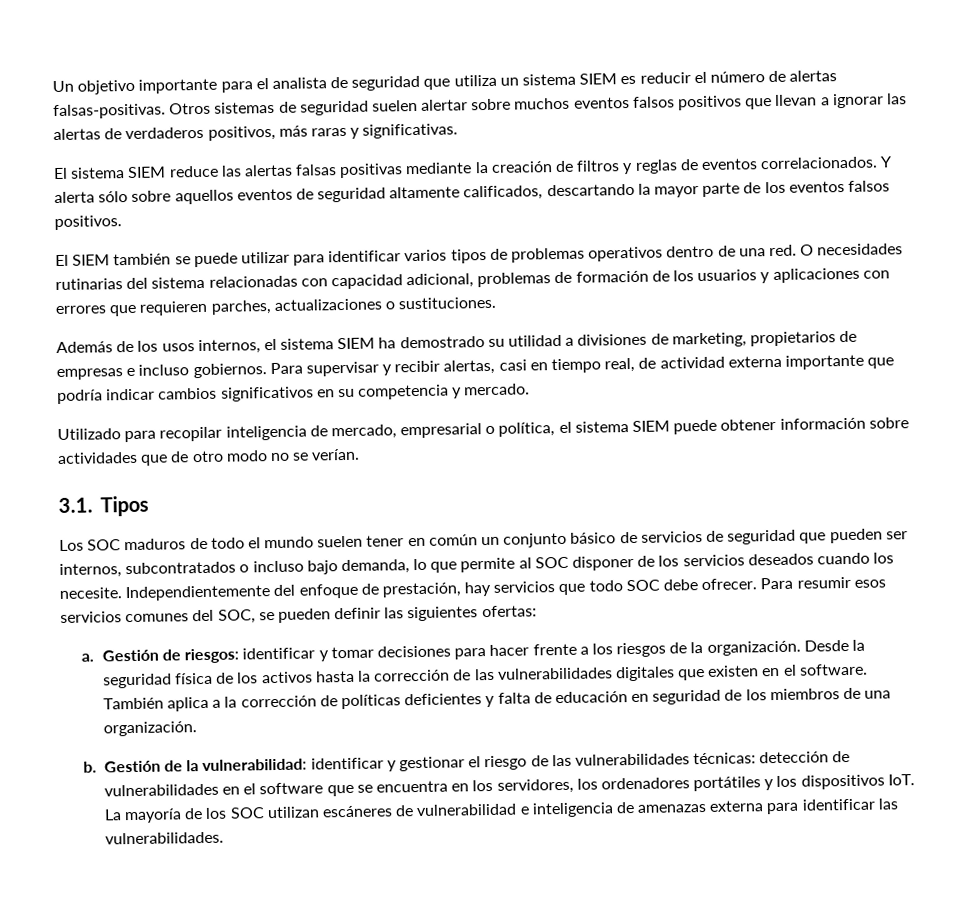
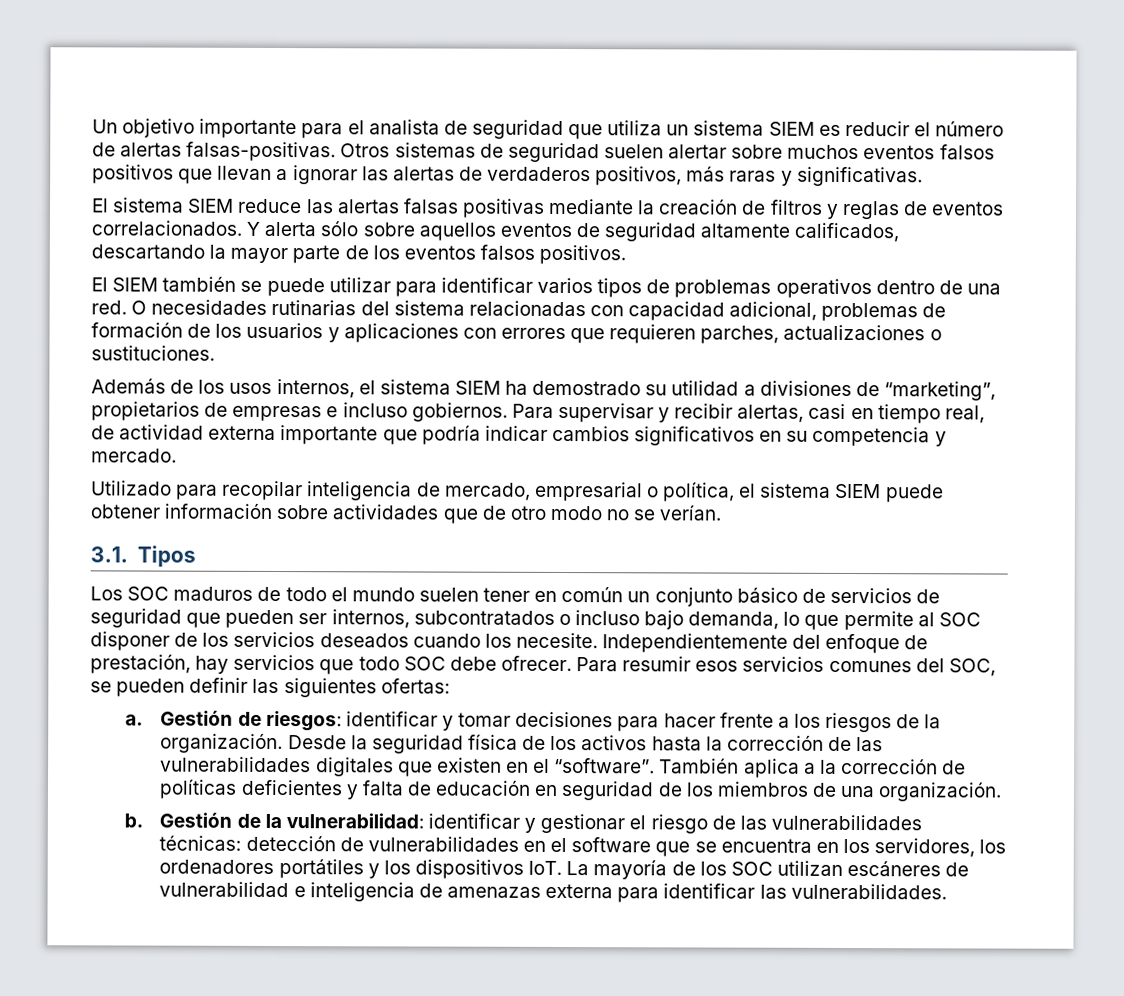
- Además de los usos internos, el sistema SIEM ha demostrado su utilidad a divisiones de marketing, propietarios de empresas e incluso gobiernos.
+ Además de los usos internos, el sistema SIEM ha demostrado su utilidad a divisiones de “marketing”, propietarios de empresas e incluso gobiernos.
- Desde la seguridad física de los activos hasta la corrección de las vulnerabilidades digitales que existen en el software.
+ Desde la seguridad física de los activos hasta la corrección de las vulnerabilidades digitales que existen en el “software”.

